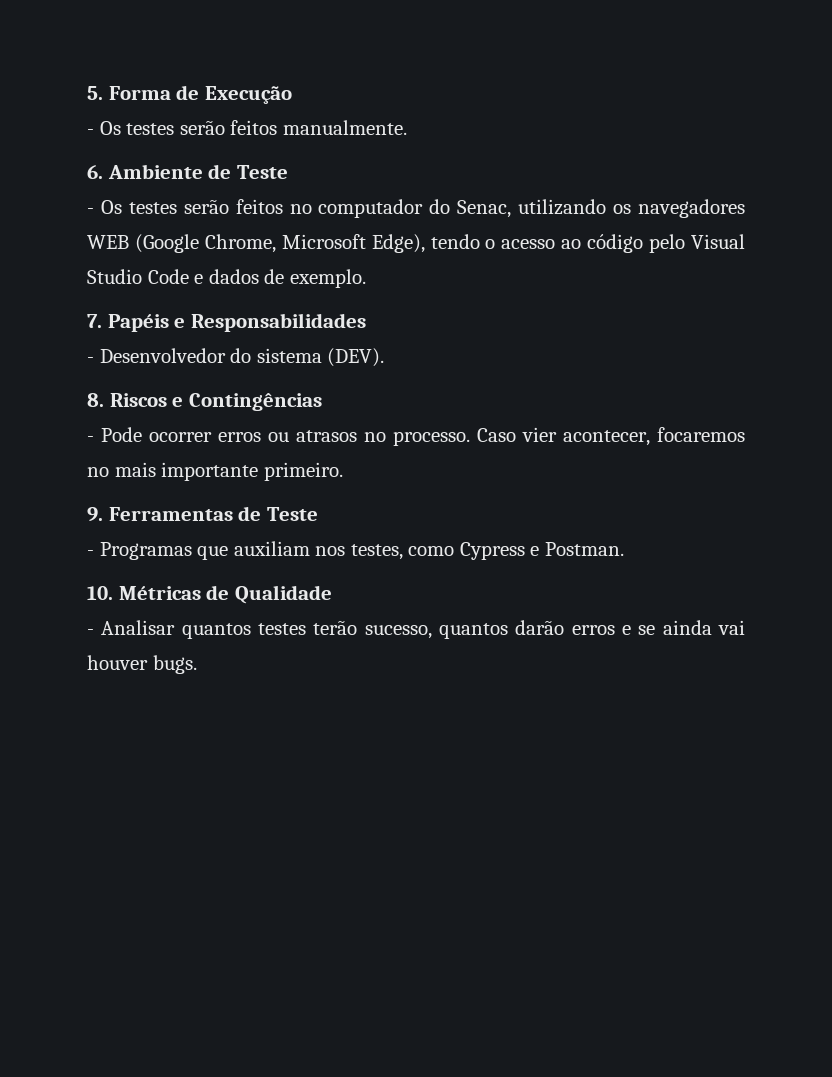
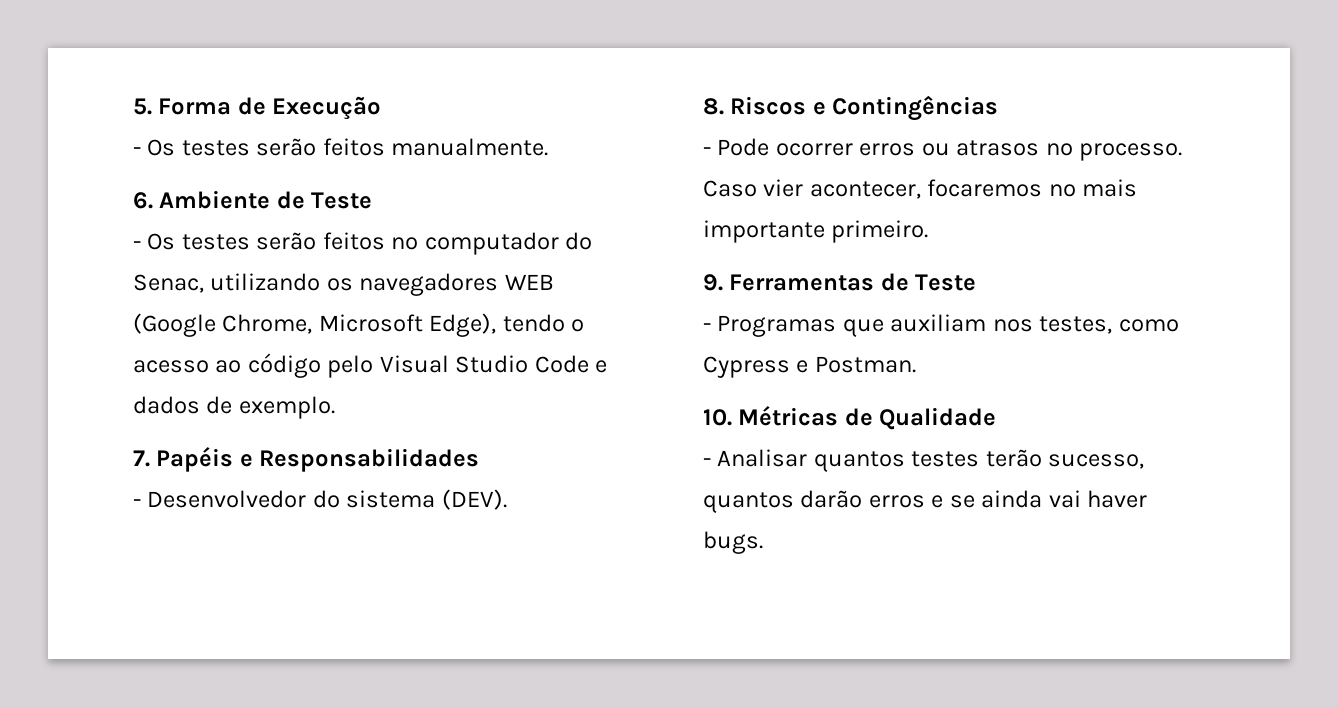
- - Analisar quantos testes terão sucesso, quantos darão erros e se ainda vai houver bugs.
+ - Analisar quantos testes terão sucesso, quantos darão erros e se ainda vai haver bugs.

